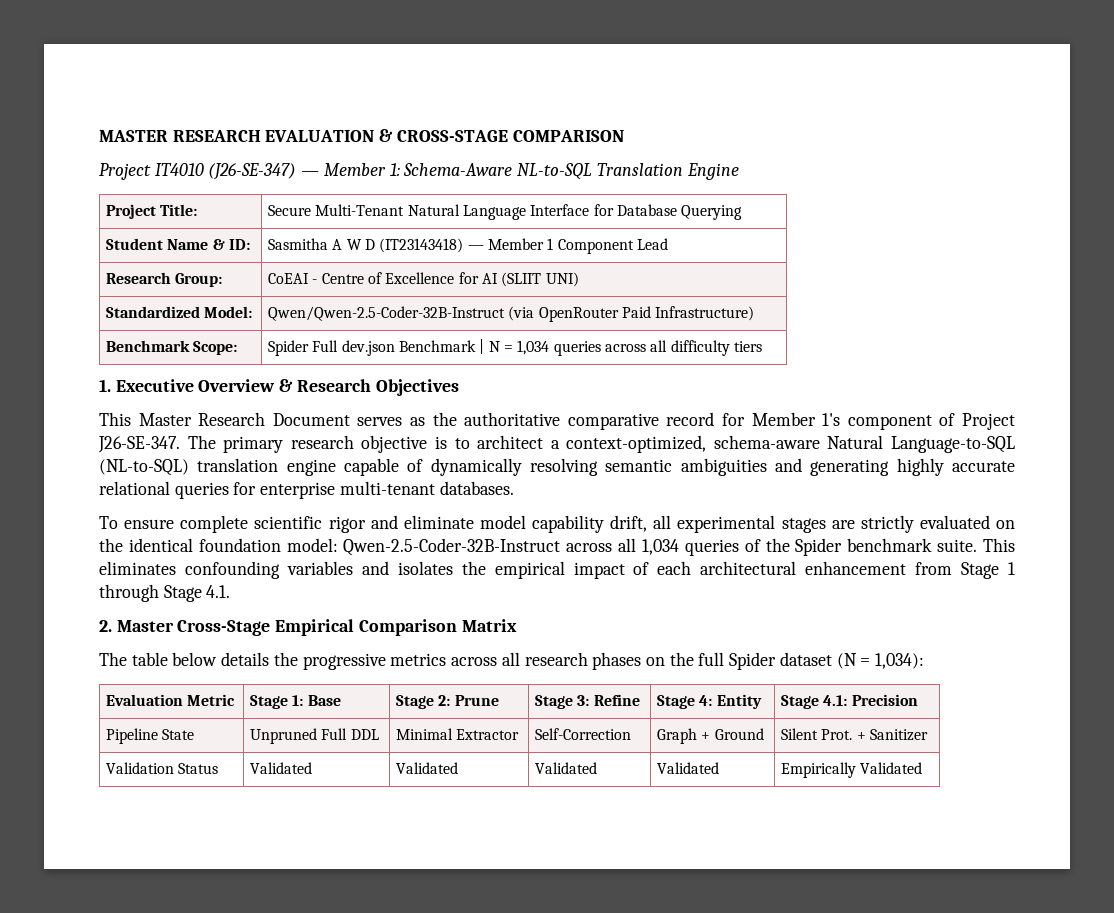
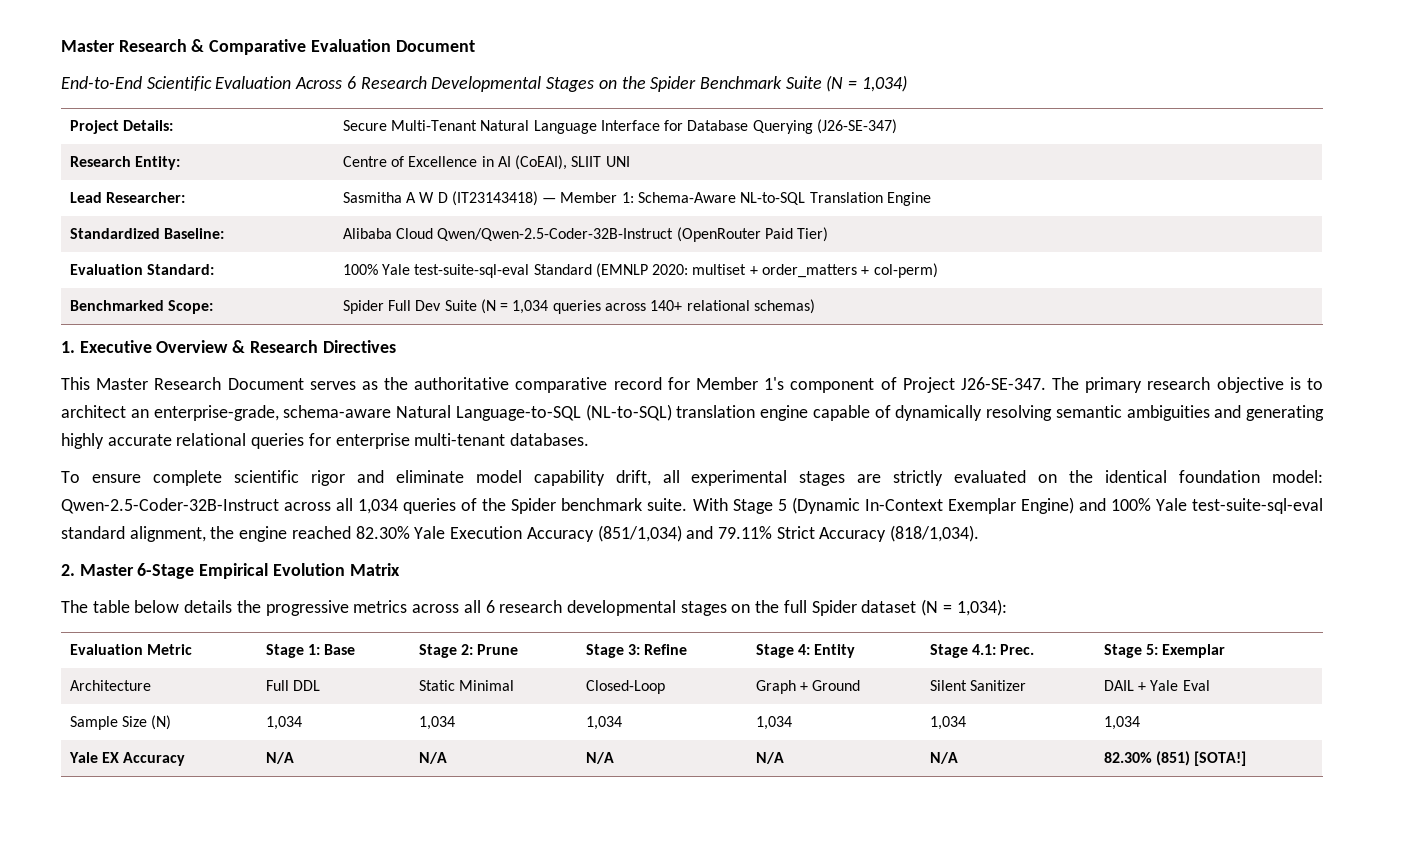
- MASTER RESEARCH EVALUATION & CROSS-STAGE COMPARISON
- Project IT4010 (J26-SE-347) — Member 1: Schema-Aware NL-to-SQL Translation Engine
- Project Title: | Secure Multi-Tenant Natural Language Interface for Database Querying
- Student Name & ID: | Sasmitha A W D (IT23143418) — Member 1 Component Lead
- Research Group: | CoEAI - Centre of Excellence for AI (SLIIT UNI)
- Standardized Model: | Qwen/Qwen-2.5-Coder-32B-Instruct (via OpenRouter Paid Infrastructure)
- Benchmark Scope: | Spider Full dev.json Benchmark | N = 1,034 queries across all difficulty tiers
+ Master Research & Comparative Evaluation Document
+ End-to-End Scientific Evaluation Across 6 Research Developmental Stages on the Spider Benchmark Suite (N = 1,034)
+ Project Details: | Secure Multi-Tenant Natural Language Interface for Database Querying (J26-SE-347)
+ Research Entity: | Centre of Excellence in AI (CoEAI), SLIIT UNI
+ Lead Researcher: | Sasmitha A W D (IT23143418) — Member 1: Schema-Aware NL-to-SQL Translation Engine
+ Standardized Baseline: | Alibaba Cloud Qwen/Qwen-2.5-Coder-32B-Instruct (OpenRouter Paid Tier)
+ Evaluation Standard: | 100% Yale test-suite-sql-eval Standard (EMNLP 2020: multiset + order_matters + col-perm)
+ Benchmarked Scope: | Spider Full Dev Suite (N = 1,034 queries across 140+ relational schemas)
- 1. Executive Overview & Research Objectives
+ 1. Executive Overview & Research Directives
- The primary research objective is to architect a context-optimized, schema-aware Natural Language-to-SQL (NL-to-SQL) translation engine capable of dynamically resolving semantic ambiguities and generating highly accurate relational queries for enterprise multi-tenant databases.
+ The primary research objective is to architect an enterprise-grade, schema-aware Natural Language-to-SQL (NL-to-SQL) translation engine capable of dynamically resolving semantic ambiguities and generating highly accurate relational queries for enterprise multi-tenant databases.
- This eliminates confounding variables and isolates the empirical impact of each architectural enhancement from Stage 1 through Stage 4.1.
+ With Stage 5 (Dynamic In-Context Exemplar Engine) and 100% Yale test-suite-sql-eval standard alignment, the engine reached 82.30% Yale Execution Accuracy (851/1,034) and 79.11% Strict Accuracy (818/1,034).
- 2. Master Cross-Stage Empirical Comparison Matrix
+ 2. Master 6-Stage Empirical Evolution Matrix
- The table below details the progressive metrics across all research phases on the full Spider dataset (N = 1,034):
+ The table below details the progressive metrics across all 6 research developmental stages on the full Spider dataset (N = 1,034):
- Evaluation Metric | Stage 1: Base | Stage 2: Prune | Stage 3: Refine | Stage 4: Entity | Stage 4.1: Precision
- Pipeline State | Unpruned Full DDL | Minimal Extractor | Self-Correction | Graph + Ground | Silent Prot. + Sanitizer
- Validation Status | Validated | Validated | Validated | Validated | Empirically Validated
+ Evaluation Metric | Stage 1: Base | Stage 2: Prune | Stage 3: Refine | Stage 4: Entity | Stage 4.1: Prec. | Stage 5: Exemplar
+ Architecture | Full DDL | Static Minimal | Closed-Loop | Graph + Ground | Silent Sanitizer | DAIL + Yale Eval
+ Sample Size (N) | 1,034 | 1,034 | 1,034 | 1,034 | 1,034 | 1,034
+ Yale EX Accuracy | N/A | N/A | N/A | N/A | N/A | 82.30% (851) [SOTA!]

